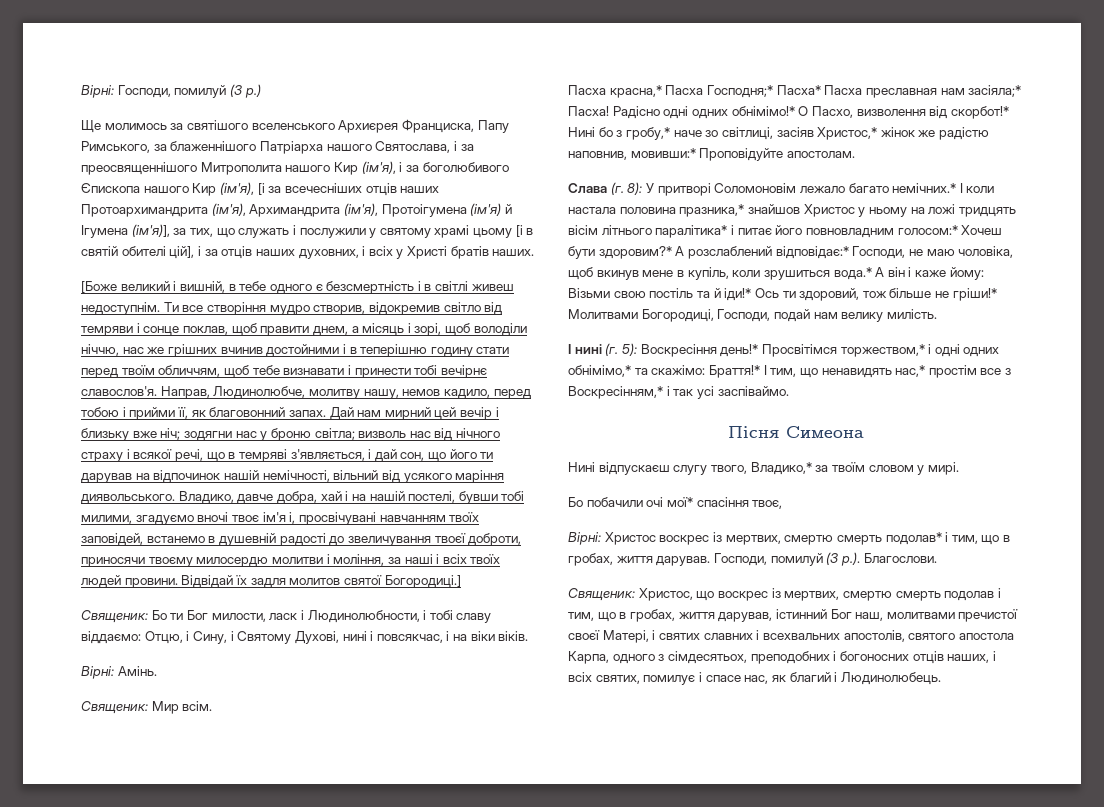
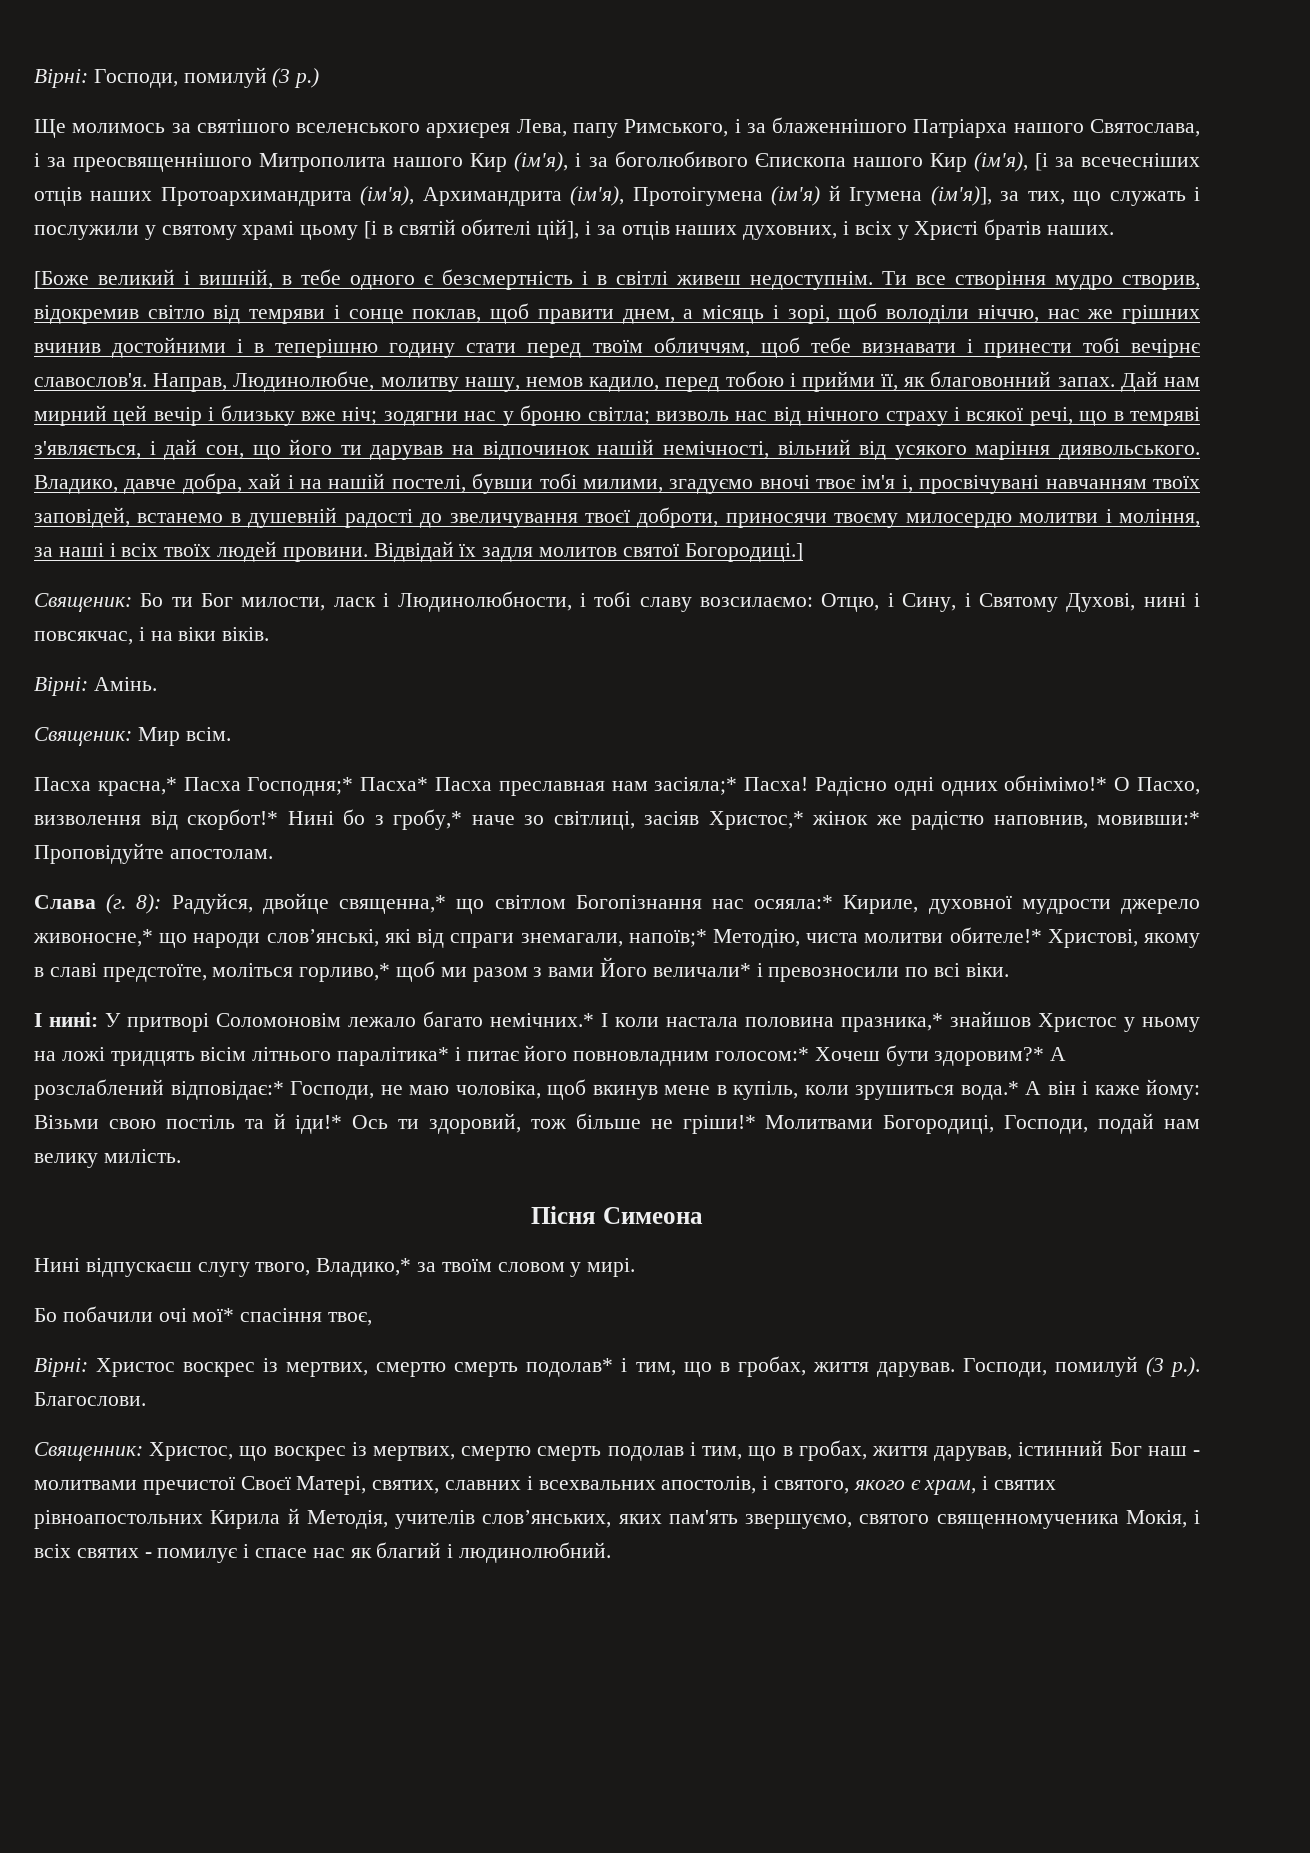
- Ще молимось за святішого вселенського Архиєрея Франциска, Папу Римського, за блаженнішого Патріарха нашого Святослава, і за преосвященнішого Митрополита нашого Кир (ім'я), і за боголюбивого Єпископа нашого Кир (ім'я), [і за всечесніших отців наших Протоархимандрита (ім'я), Архимандрита (ім'я), Протоігумена (ім'я) й Ігумена (ім'я)], за тих, що служать і послужили у святому храмі цьому [і в святій обителі цій], і за отців наших духовних, і всіх у Христі братів наших.
+ Ще молимось за святішого вселенського архиєрея Лева, папу Римського, і за блаженнішого Патріарха нашого Святослава, і за преосвященнішого Митрополита нашого Кир (ім'я), і за боголюбивого Єпископа нашого Кир (ім'я), [і за всечесніших отців наших Протоархимандрита (ім'я), Архимандрита (ім'я), Протоігумена (ім'я) й Ігумена (ім'я)], за тих, що служать і послужили у святому храмі цьому [і в святій обителі цій], і за отців наших духовних, і всіх у Христі братів наших.
- Священик: Бо ти Бог милости, ласк і Людинолюбности, і тобі славу віддаємо: Отцю, і Сину, і Святому Духові, нині і повсякчас, і на віки віків.
+ Священик: Бо ти Бог милости, ласк і Людинолюбности, і тобі славу возсилаємо: Отцю, і Сину, і Святому Духові, нині і повсякчас, і на віки віків.
+ Радуйся, двойце священна,* що світлом Богопізнання нас осяяла:* Кириле, духовної мудрости джерело живоносне,* що народи слов’янські, які від спраги знемагали, напоїв;* Методію, чиста молитви обителе!* Христові, якому в славі предстоїте, моліться горливо,* щоб ми разом з вами Його величали* і превозносили по всі віки.
+ І нині:
- І нині (г. 5): Воскресіння день!* Просвітімся торжеством,* і одні одних обнімімо,* та скажімо: Браття!* І тим, що ненавидять нас,* простім все з Воскресінням,* і так усі заспіваймо.
- Священик: Христос, що воскрес із мертвих, смертю смерть подолав і тим, що в гробах, життя дарував, істинний Бог наш, молитвами пречистої своєї Матері, і святих славних і всехвальних апостолів, святого апостола Карпа, одного з сімдесятьох, преподобних і богоносних отців наших, і всіх святих, помилує і спасе нас, як благий і Людинолюбець.
+ Священник: Христос, що воскрес із мертвих, смертю смерть подолав і тим, що в гробах, життя дарував, істинний Бог наш - молитвами пречистої Своєї Матері, святих, славних і всехвальних апостолів, і святого, якого є храм, і святих рівноапостольних Кирила й Методія, учителів слов’янських, яких пам'ять звершуємо, святого священномученика Мокія, і всіх святих - помилує і спасе нас як благий і людинолюбний.

